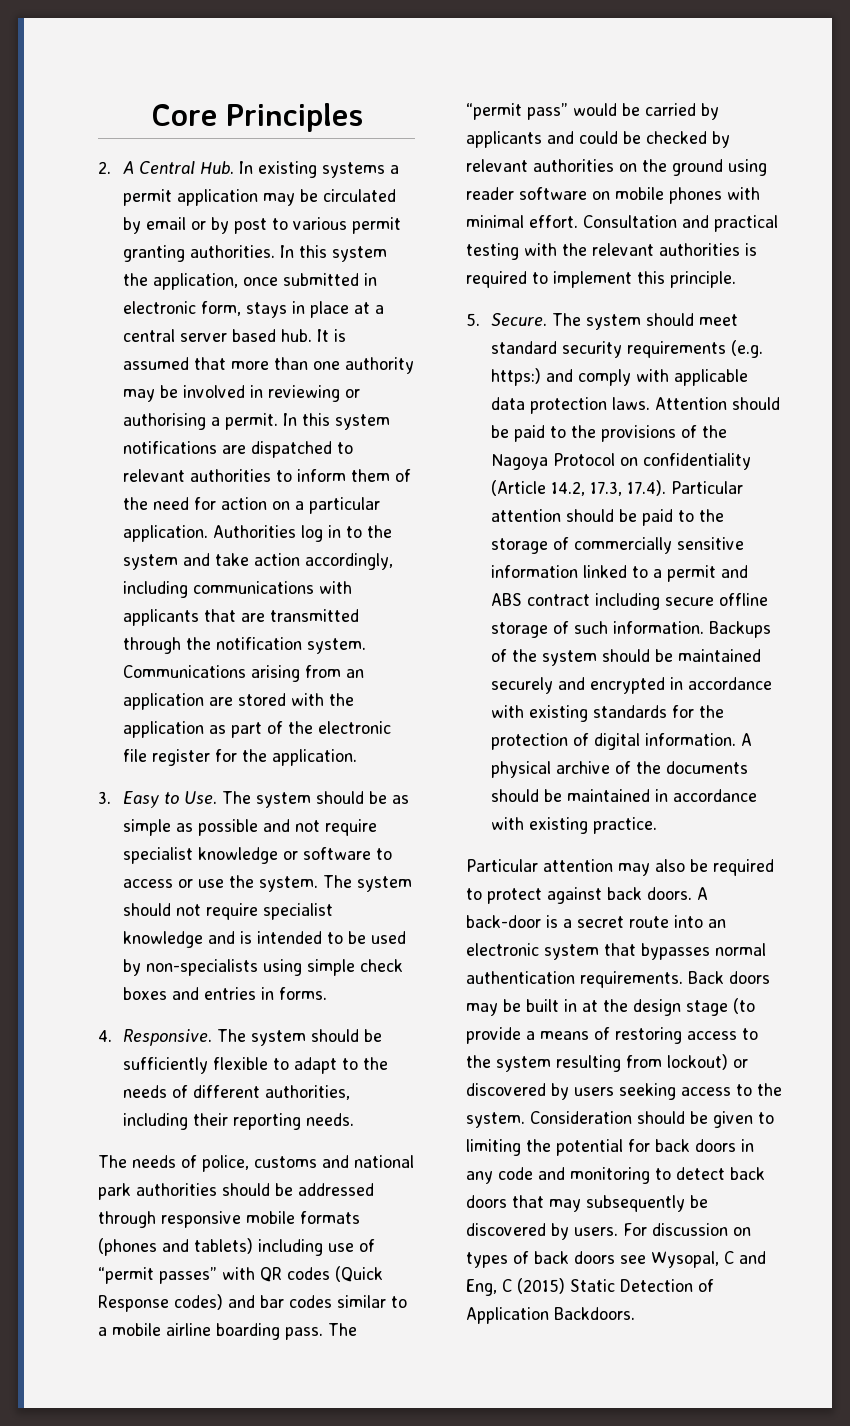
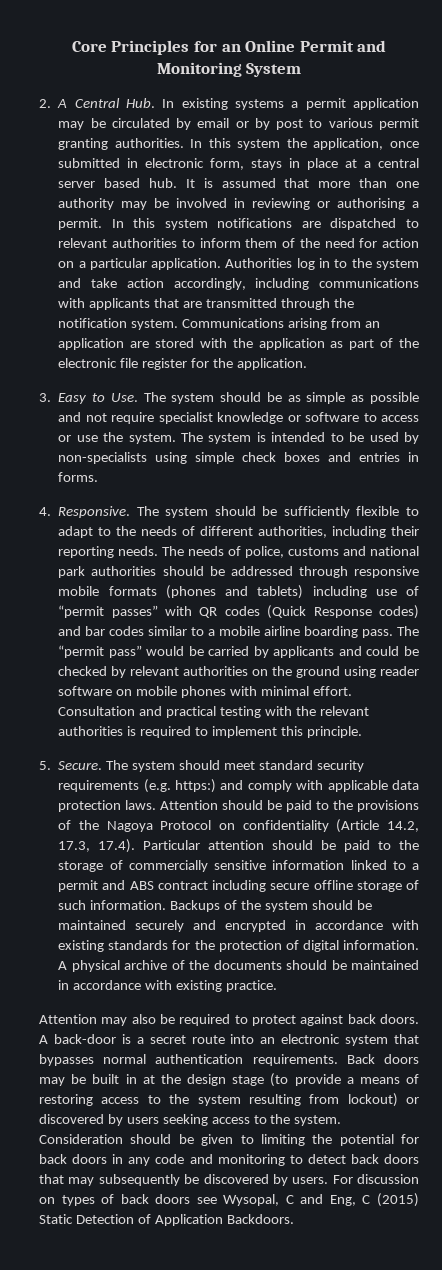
- Core Principles
+ Core Principles for an Online Permit and Monitoring System
- The system should not require specialist knowledge and is intended to be used by non-specialists using simple check boxes and entries in forms.
+ The system is intended to be used by non-specialists using simple check boxes and entries in forms.
- The system should be sufficiently flexible to adapt to the needs of different authorities, including their reporting needs.
- The needs of police, customs and national park authorities should be addressed through responsive mobile formats (phones and tablets) including use of “permit passes” with QR codes (Quick Response codes) and bar codes similar to a mobile airline boarding pass.
+ The system should be sufficiently flexible to adapt to the needs of different authorities, including their reporting needs. The needs of police, customs and national park authorities should be addressed through responsive mobile formats (phones and tablets) including use of “permit passes” with QR codes (Quick Response codes) and bar codes similar to a mobile airline boarding pass.
- Particular attention may also be required to protect against back doors.
+ Attention may also be required to protect against back doors.

